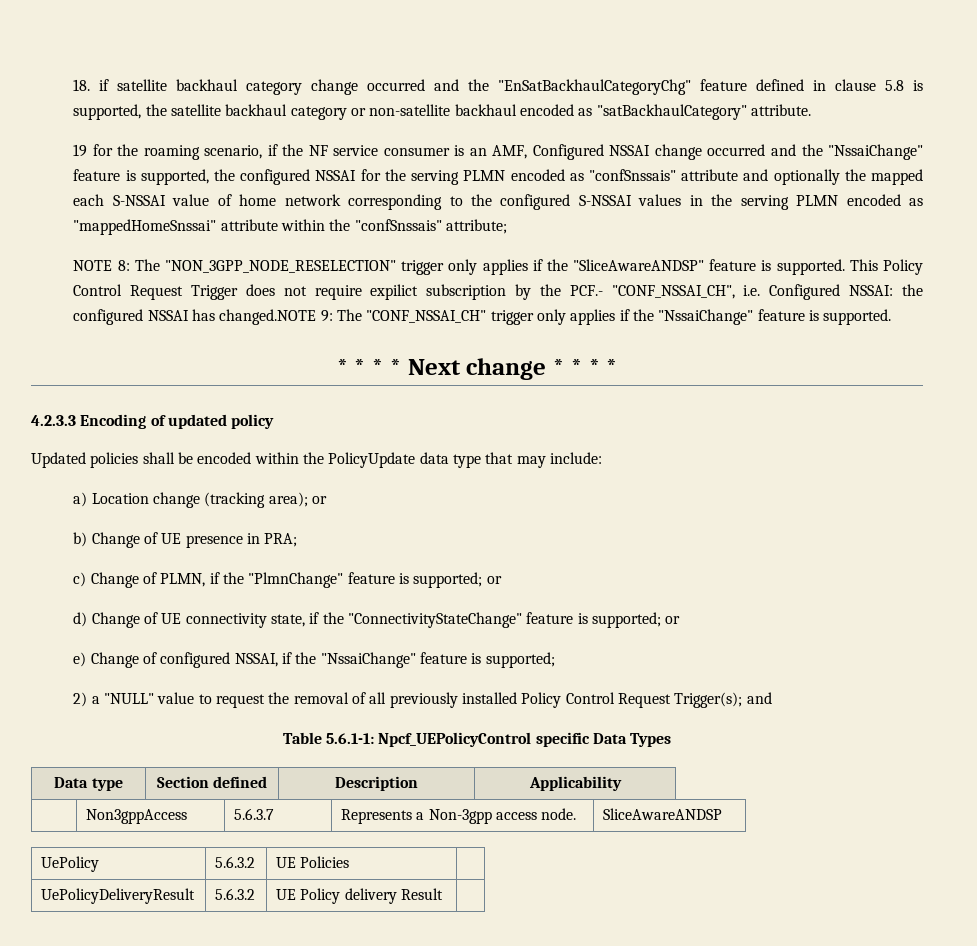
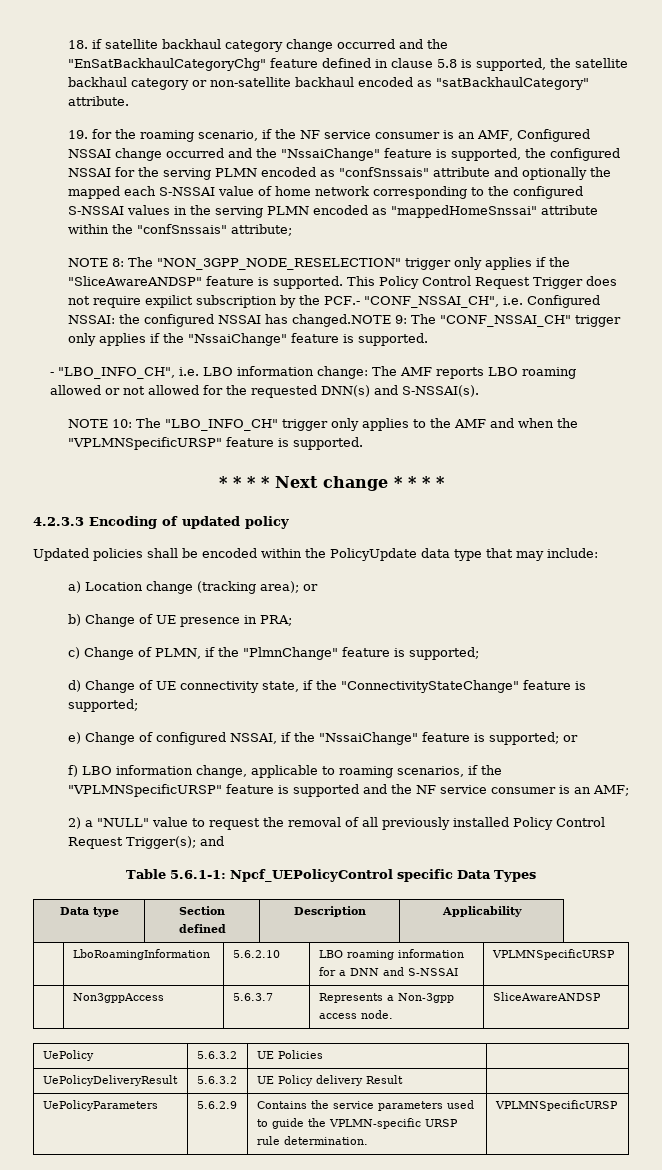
- 19 for the roaming scenario, if the NF service consumer is an AMF, Configured NSSAI change occurred and the "NssaiChange" feature is supported, the configured NSSAI for the serving PLMN encoded as "confSnssais" attribute and optionally the mapped each S-NSSAI value of home network corresponding to the configured S-NSSAI values in the serving PLMN encoded as "mappedHomeSnssai" attribute within the "confSnssais" attribute;
+ 19. for the roaming scenario, if the NF service consumer is an AMF, Configured NSSAI change occurred and the "NssaiChange" feature is supported, the configured NSSAI for the serving PLMN encoded as "confSnssais" attribute and optionally the mapped each S-NSSAI value of home network corresponding to the configured S-NSSAI values in the serving PLMN encoded as "mappedHomeSnssai" attribute within the "confSnssais" attribute;
+ - "LBO_INFO_CH", i.e. LBO information change: The AMF reports LBO roaming allowed or not allowed for the requested DNN(s) and S-NSSAI(s).
+ NOTE 10: The "LBO_INFO_CH" trigger only applies to the AMF and when the "VPLMNSpecificURSP" feature is supported.
- c) Change of PLMN, if the "PlmnChange" feature is supported; or
+ c) Change of PLMN, if the "PlmnChange" feature is supported;
- d) Change of UE connectivity state, if the "ConnectivityStateChange" feature is supported; or
+ d) Change of UE connectivity state, if the "ConnectivityStateChange" feature is supported;
- e) Change of configured NSSAI, if the "NssaiChange" feature is supported;
+ e) Change of configured NSSAI, if the "NssaiChange" feature is supported; or
+ f) LBO information change, applicable to roaming scenarios, if the "VPLMNSpecificURSP" feature is supported and the NF service consumer is an AMF;
+ | LboRoamingInformation | 5.6.2.10 | LBO roaming information for a DNN and S-NSSAI | VPLMNSpecificURSP
+ UePolicyParameters | 5.6.2.9 | Contains the service parameters used to guide the VPLMN-specific URSP rule determination. | VPLMNSpecificURSP

